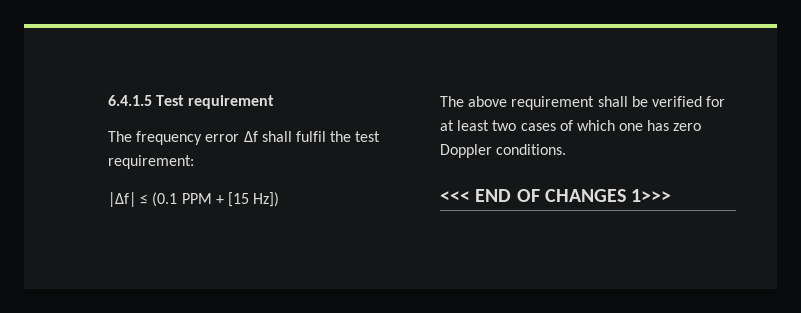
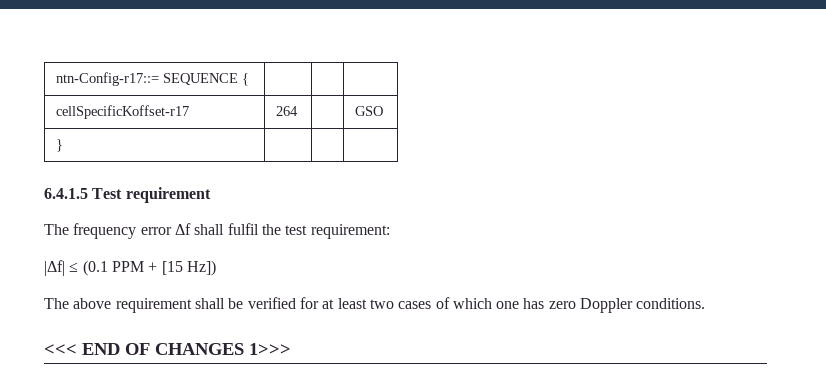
+ ntn-Config-r17::= SEQUENCE { | | |
+ cellSpecificKoffset-r17 | 264 | | GSO
+ } | | |

